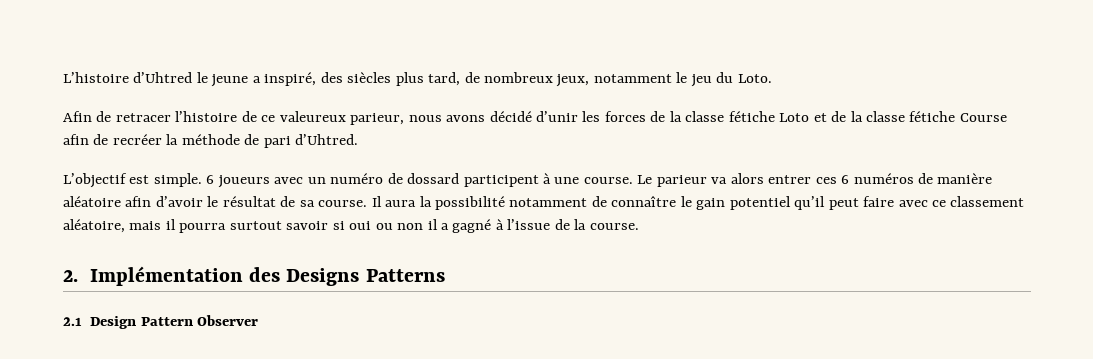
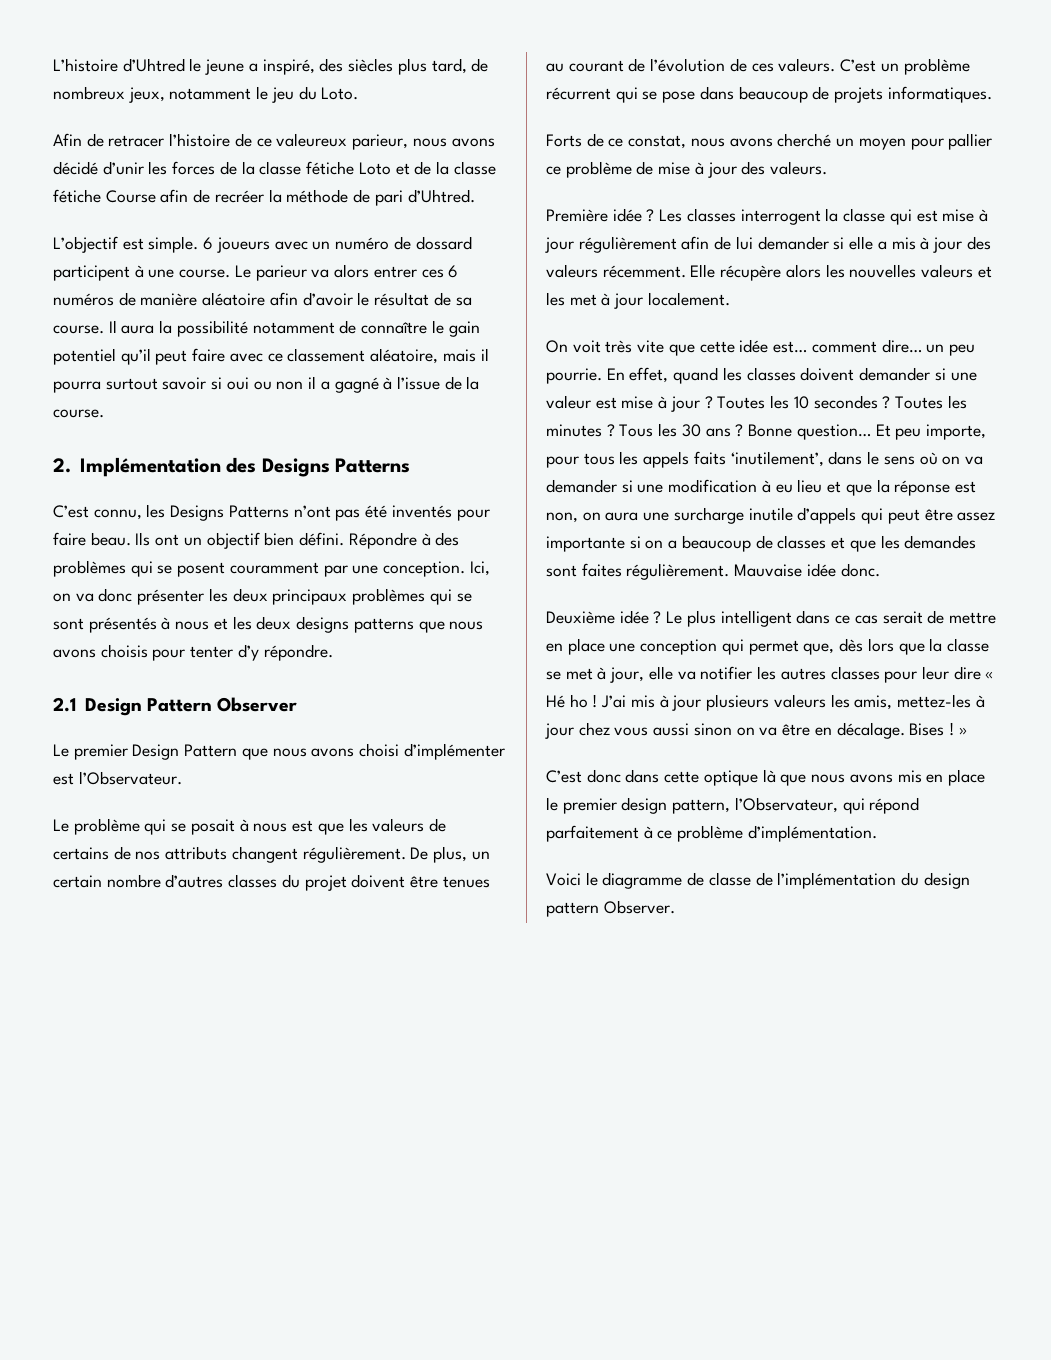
+ C’est connu, les Designs Patterns n’ont pas été inventés pour faire beau. Ils ont un objectif bien défini. Répondre à des problèmes qui se posent couramment par une conception. Ici, on va donc présenter les deux principaux problèmes qui se sont présentés à nous et les deux designs patterns que nous avons choisis pour tenter d’y répondre.
  2.1 Design Pattern Observer
+ Le premier Design Pattern que nous avons choisi d’implémenter est l’Observateur.
+ Le problème qui se posait à nous est que les valeurs de certains de nos attributs changent régulièrement. De plus, un certain nombre d’autres classes du projet doivent être tenues au courant de l’évolution de ces valeurs. C’est un problème récurrent qui se pose dans beaucoup de projets informatiques.
+ Forts de ce constat, nous avons cherché un moyen pour pallier ce problème de mise à jour des valeurs.
+ Première idée ? Les classes interrogent la classe qui est mise à jour régulièrement afin de lui demander si elle a mis à jour des valeurs récemment. Elle récupère alors les nouvelles valeurs et les met à jour localement.
+ On voit très vite que cette idée est… comment dire… un peu pourrie. En effet, quand les classes doivent demander si une valeur est mise à jour ? Toutes les 10 secondes ? Toutes les minutes ? Tous les 30 ans ? Bonne question… Et peu importe, pour tous les appels faits ‘inutilement’, dans le sens où on va demander si une modification à eu lieu et que la réponse est non, on aura une surcharge inutile d’appels qui peut être assez importante si on a beaucoup de classes et que les demandes sont faites régulièrement. Mauvaise idée donc.
+ Deuxième idée ? Le plus intelligent dans ce cas serait de mettre en place une conception qui permet que, dès lors que la classe se met à jour, elle va notifier les autres classes pour leur dire « Hé ho ! J’ai mis à jour plusieurs valeurs les amis, mettez-les à jour chez vous aussi sinon on va être en décalage. Bises ! »
+ C’est donc dans cette optique là que nous avons mis en place le premier design pattern, l’Observateur, qui répond parfaitement à ce problème d’implémentation.
+ Voici le diagramme de classe de l’implémentation du design pattern Observer.

